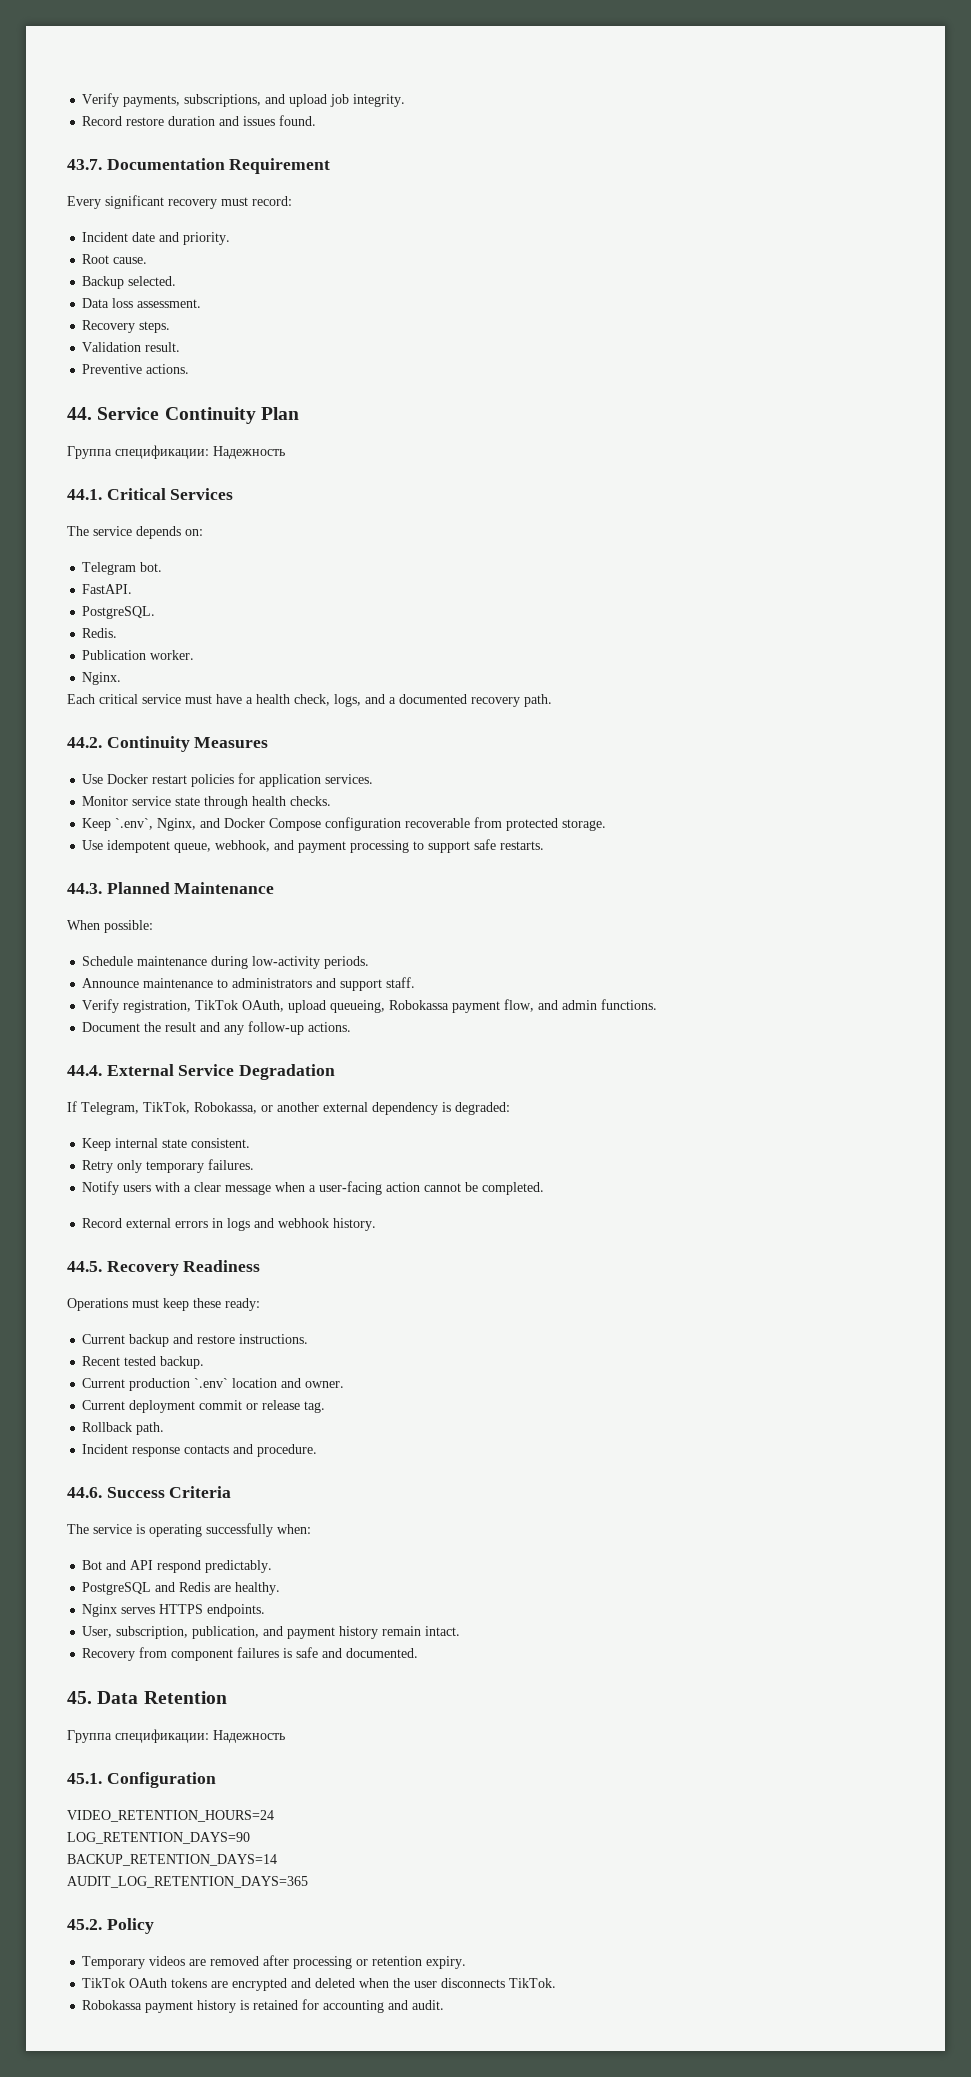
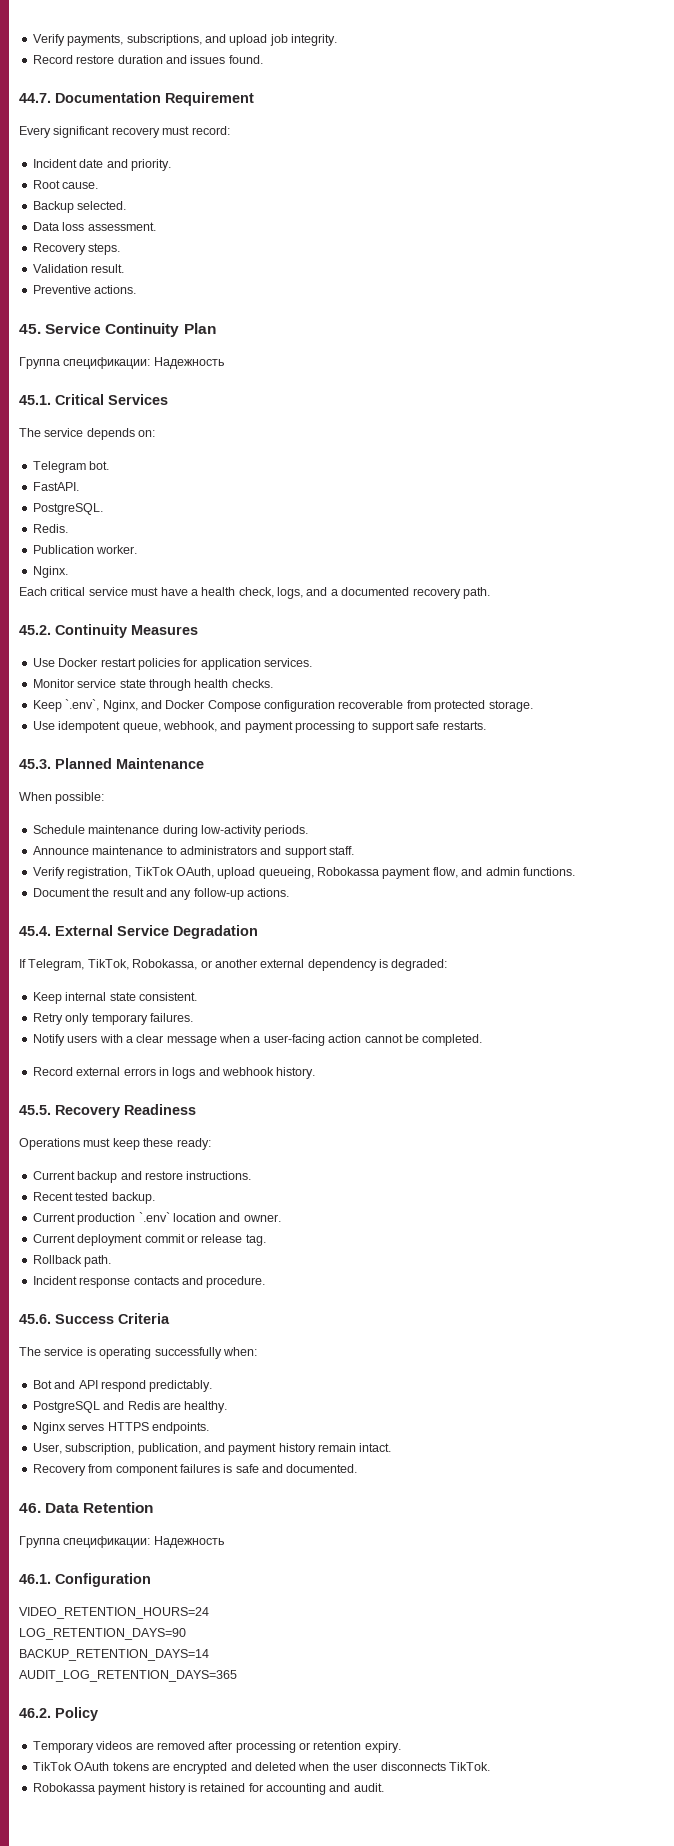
- 43.7. Documentation Requirement
+ 44.7. Documentation Requirement
- 44. Service Continuity Plan
+ 45. Service Continuity Plan
- 44.1. Critical Services
+ 45.1. Critical Services
- 44.2. Continuity Measures
+ 45.2. Continuity Measures
- 44.3. Planned Maintenance
+ 45.3. Planned Maintenance
- 44.4. External Service Degradation
+ 45.4. External Service Degradation
- 44.5. Recovery Readiness
+ 45.5. Recovery Readiness
- 44.6. Success Criteria
+ 45.6. Success Criteria
- 45. Data Retention
+ 46. Data Retention
- 45.1. Configuration
+ 46.1. Configuration
- 45.2. Policy
+ 46.2. Policy

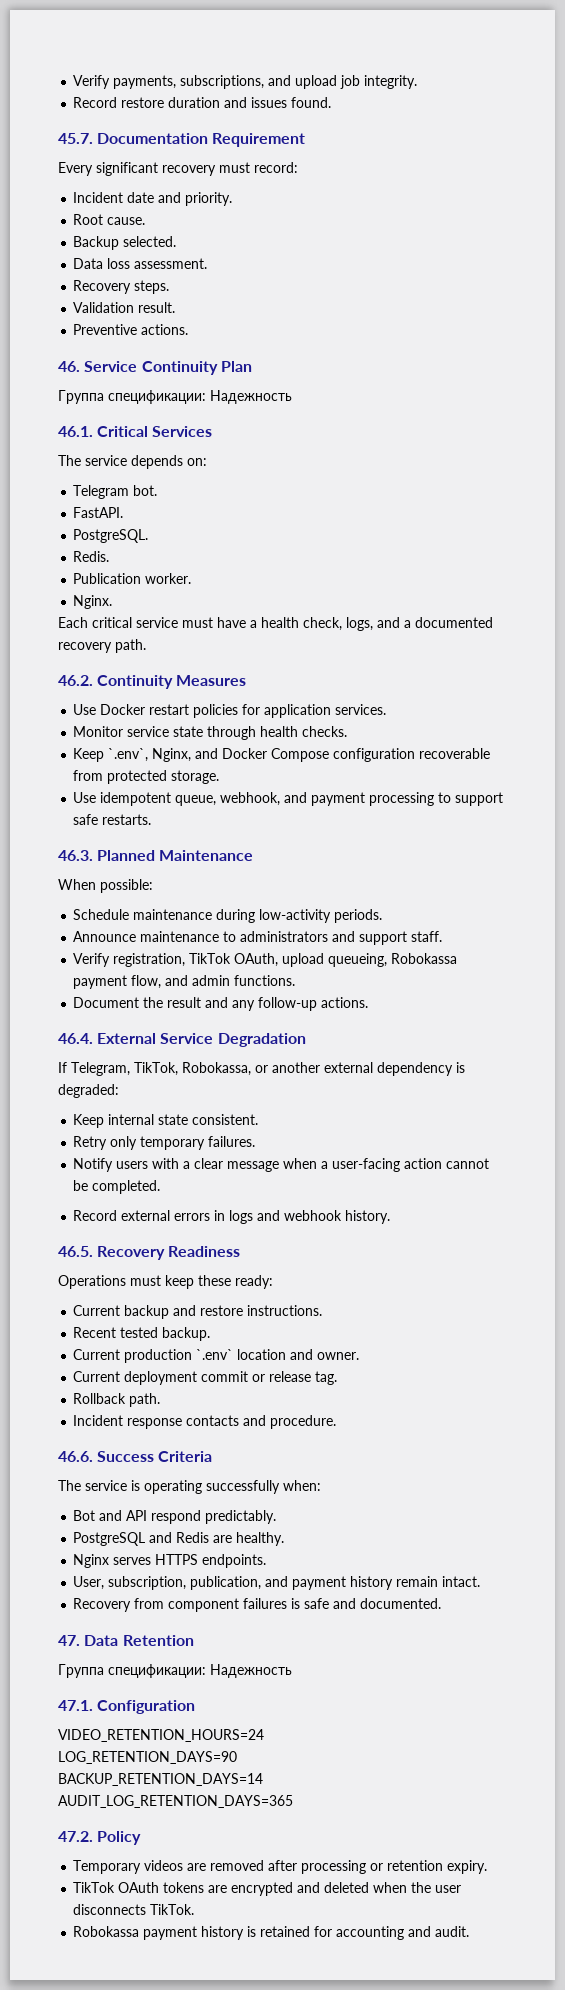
- 44.7. Documentation Requirement
+ 45.7. Documentation Requirement
- 45. Service Continuity Plan
+ 46. Service Continuity Plan
- 45.1. Critical Services
+ 46.1. Critical Services
- 45.2. Continuity Measures
+ 46.2. Continuity Measures
- 45.3. Planned Maintenance
+ 46.3. Planned Maintenance
- 45.4. External Service Degradation
+ 46.4. External Service Degradation
- 45.5. Recovery Readiness
+ 46.5. Recovery Readiness
- 45.6. Success Criteria
+ 46.6. Success Criteria
- 46. Data Retention
+ 47. Data Retention
- 46.1. Configuration
+ 47.1. Configuration
- 46.2. Policy
+ 47.2. Policy

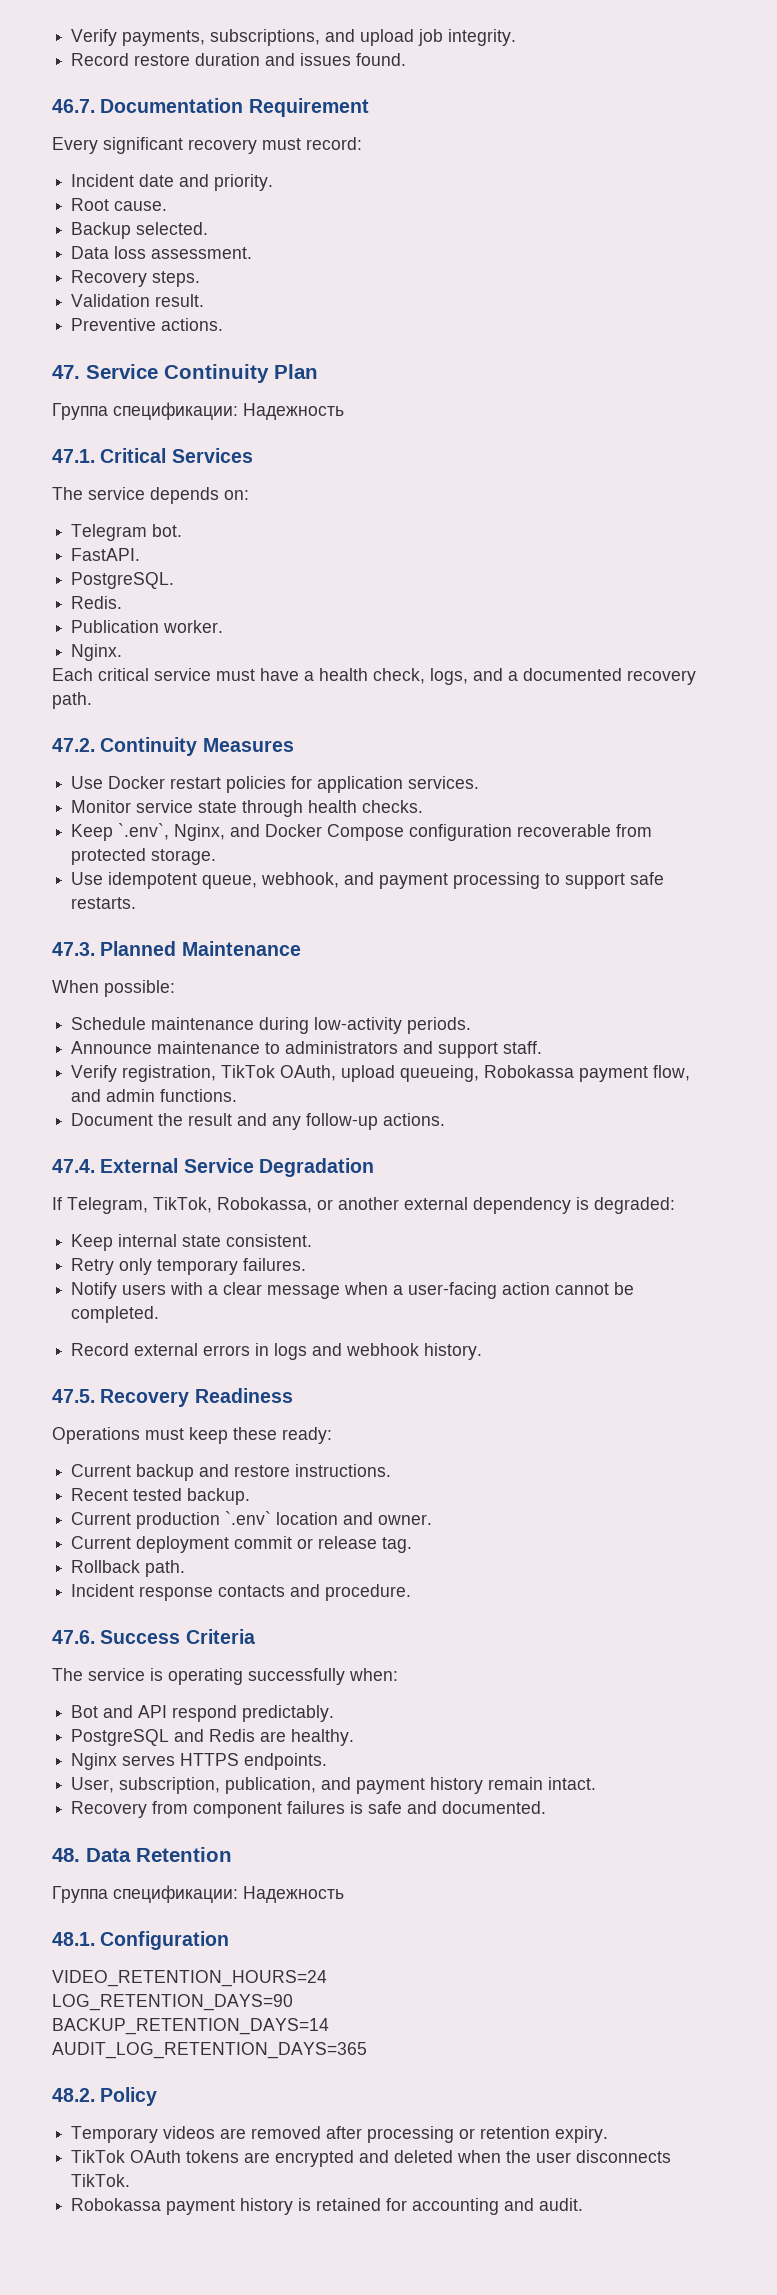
- 45.7. Documentation Requirement
+ 46.7. Documentation Requirement
- 46. Service Continuity Plan
+ 47. Service Continuity Plan
- 46.1. Critical Services
+ 47.1. Critical Services
- 46.2. Continuity Measures
+ 47.2. Continuity Measures
- 46.3. Planned Maintenance
+ 47.3. Planned Maintenance
- 46.4. External Service Degradation
+ 47.4. External Service Degradation
- 46.5. Recovery Readiness
+ 47.5. Recovery Readiness
- 46.6. Success Criteria
+ 47.6. Success Criteria
- 47. Data Retention
+ 48. Data Retention
- 47.1. Configuration
+ 48.1. Configuration
- 47.2. Policy
+ 48.2. Policy

